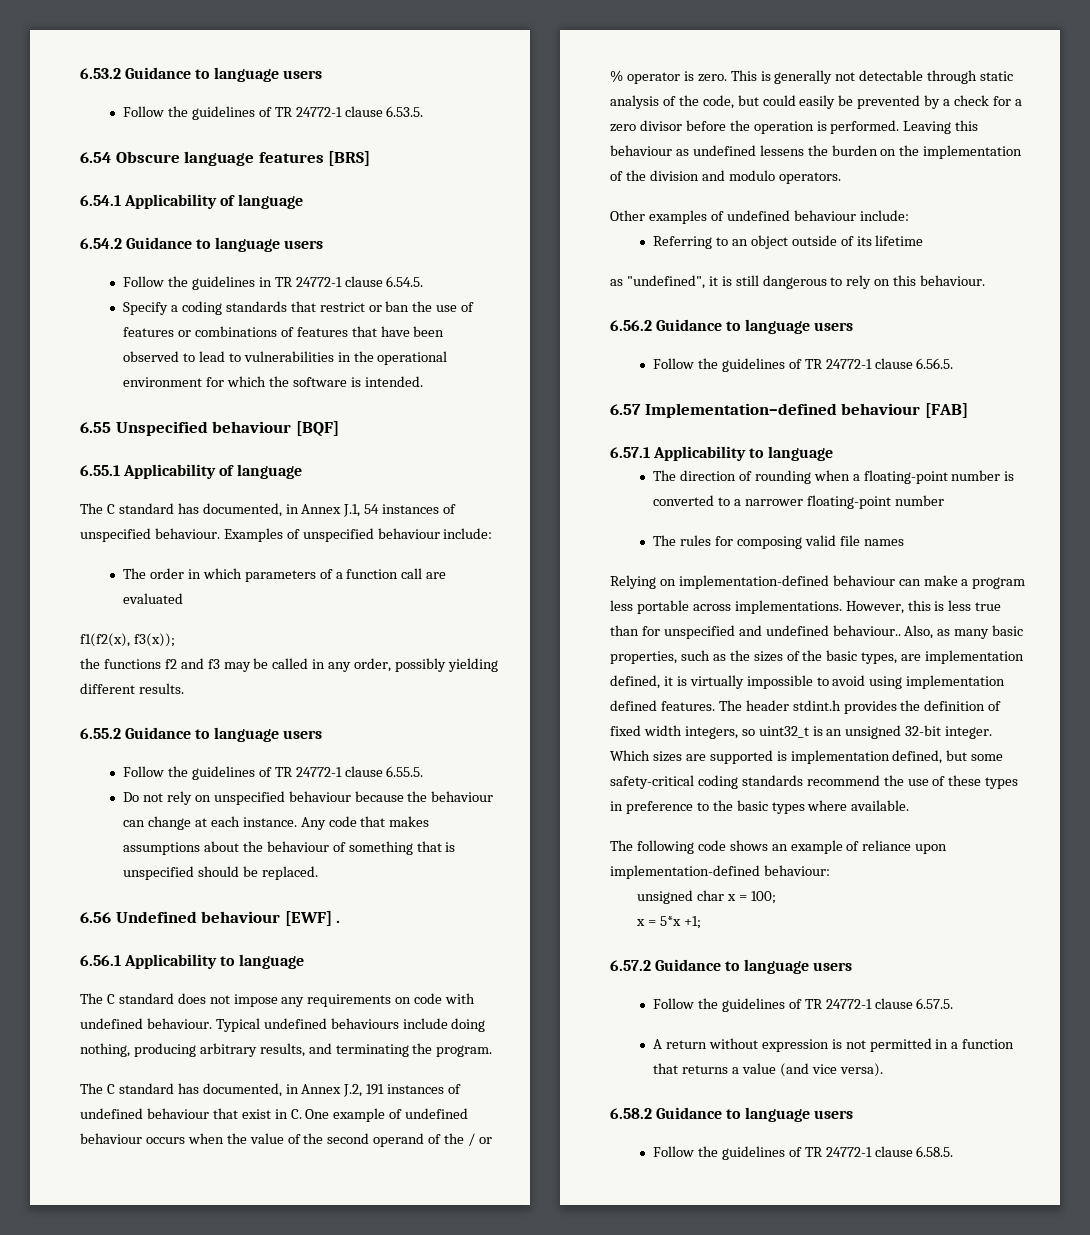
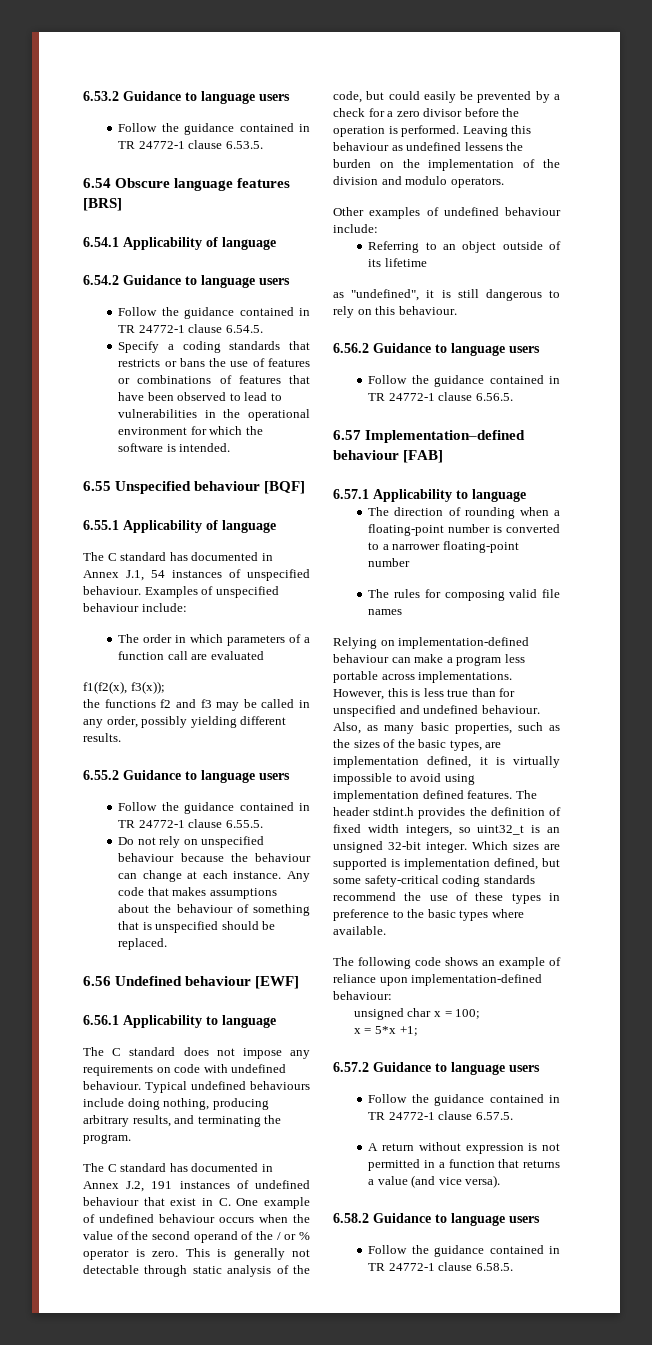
- Follow the guidelines of TR 24772-1 clause 6.53.5.
+ Follow the guidance contained in TR 24772-1 clause 6.53.5.
- Follow the guidelines in TR 24772-1 clause 6.54.5.
+ Follow the guidance contained in TR 24772-1 clause 6.54.5.
- Specify a coding standards that restrict or ban the use of features or combinations of features that have been observed to lead to vulnerabilities in the operational environment for which the software is intended.
+ Specify a coding standards that restricts or bans the use of features or combinations of features that have been observed to lead to vulnerabilities in the operational environment for which the software is intended.
- The C standard has documented, in Annex J.1, 54 instances of unspecified behaviour.
+ The C standard has documented in Annex J.1, 54 instances of unspecified behaviour.
- Follow the guidelines of TR 24772-1 clause 6.55.5.
+ Follow the guidance contained in TR 24772-1 clause 6.55.5.
- 6.56 Undefined behaviour [EWF] .
+ 6.56 Undefined behaviour [EWF]
- The C standard has documented, in Annex J.2, 191 instances of undefined behaviour that exist in C. One example of undefined behaviour occurs when the value of the second operand of the / or % operator is zero.
+ The C standard has documented in Annex J.2, 191 instances of undefined behaviour that exist in C. One example of undefined behaviour occurs when the value of the second operand of the / or % operator is zero.
- Follow the guidelines of TR 24772-1 clause 6.56.5.
+ Follow the guidance contained in TR 24772-1 clause 6.56.5.
- However, this is less true than for unspecified and undefined behaviour..
+ However, this is less true than for unspecified and undefined behaviour.
- Follow the guidelines of TR 24772-1 clause 6.57.5.
+ Follow the guidance contained in TR 24772-1 clause 6.57.5.
- Follow the guidelines of TR 24772-1 clause 6.58.5.
+ Follow the guidance contained in TR 24772-1 clause 6.58.5.

